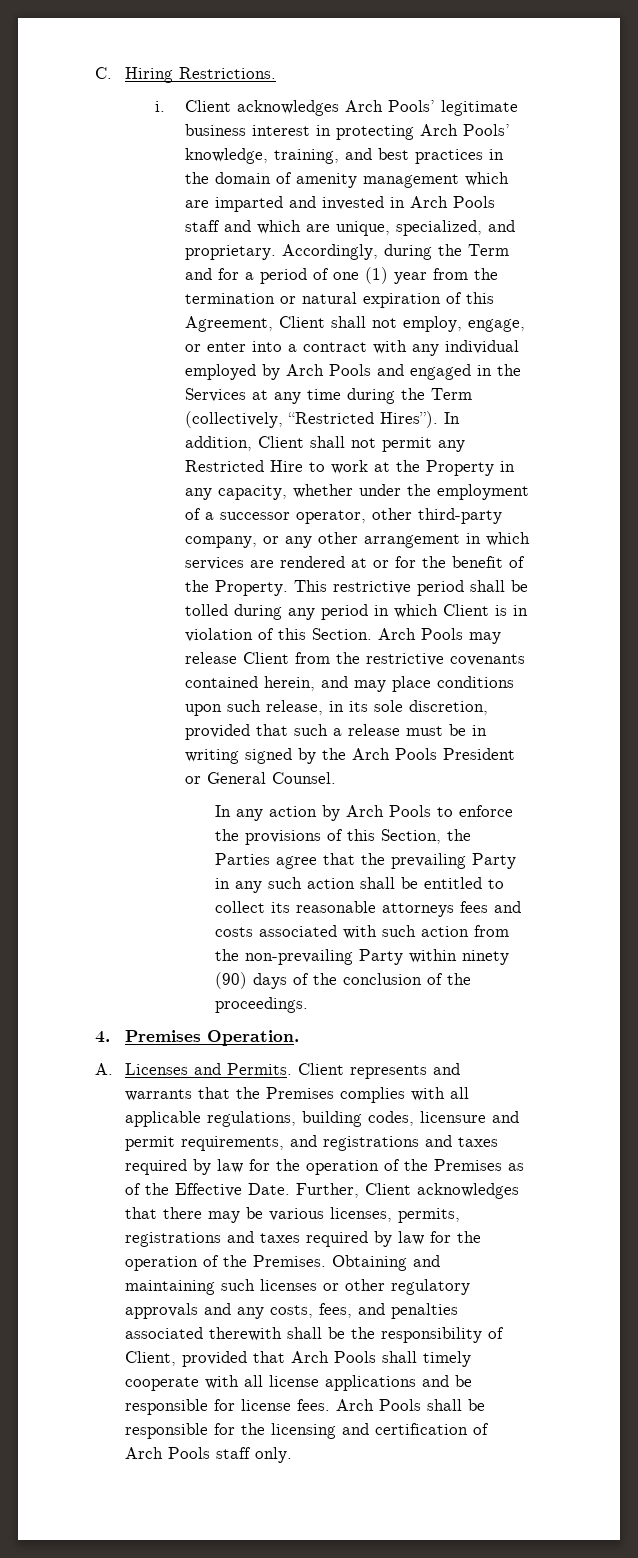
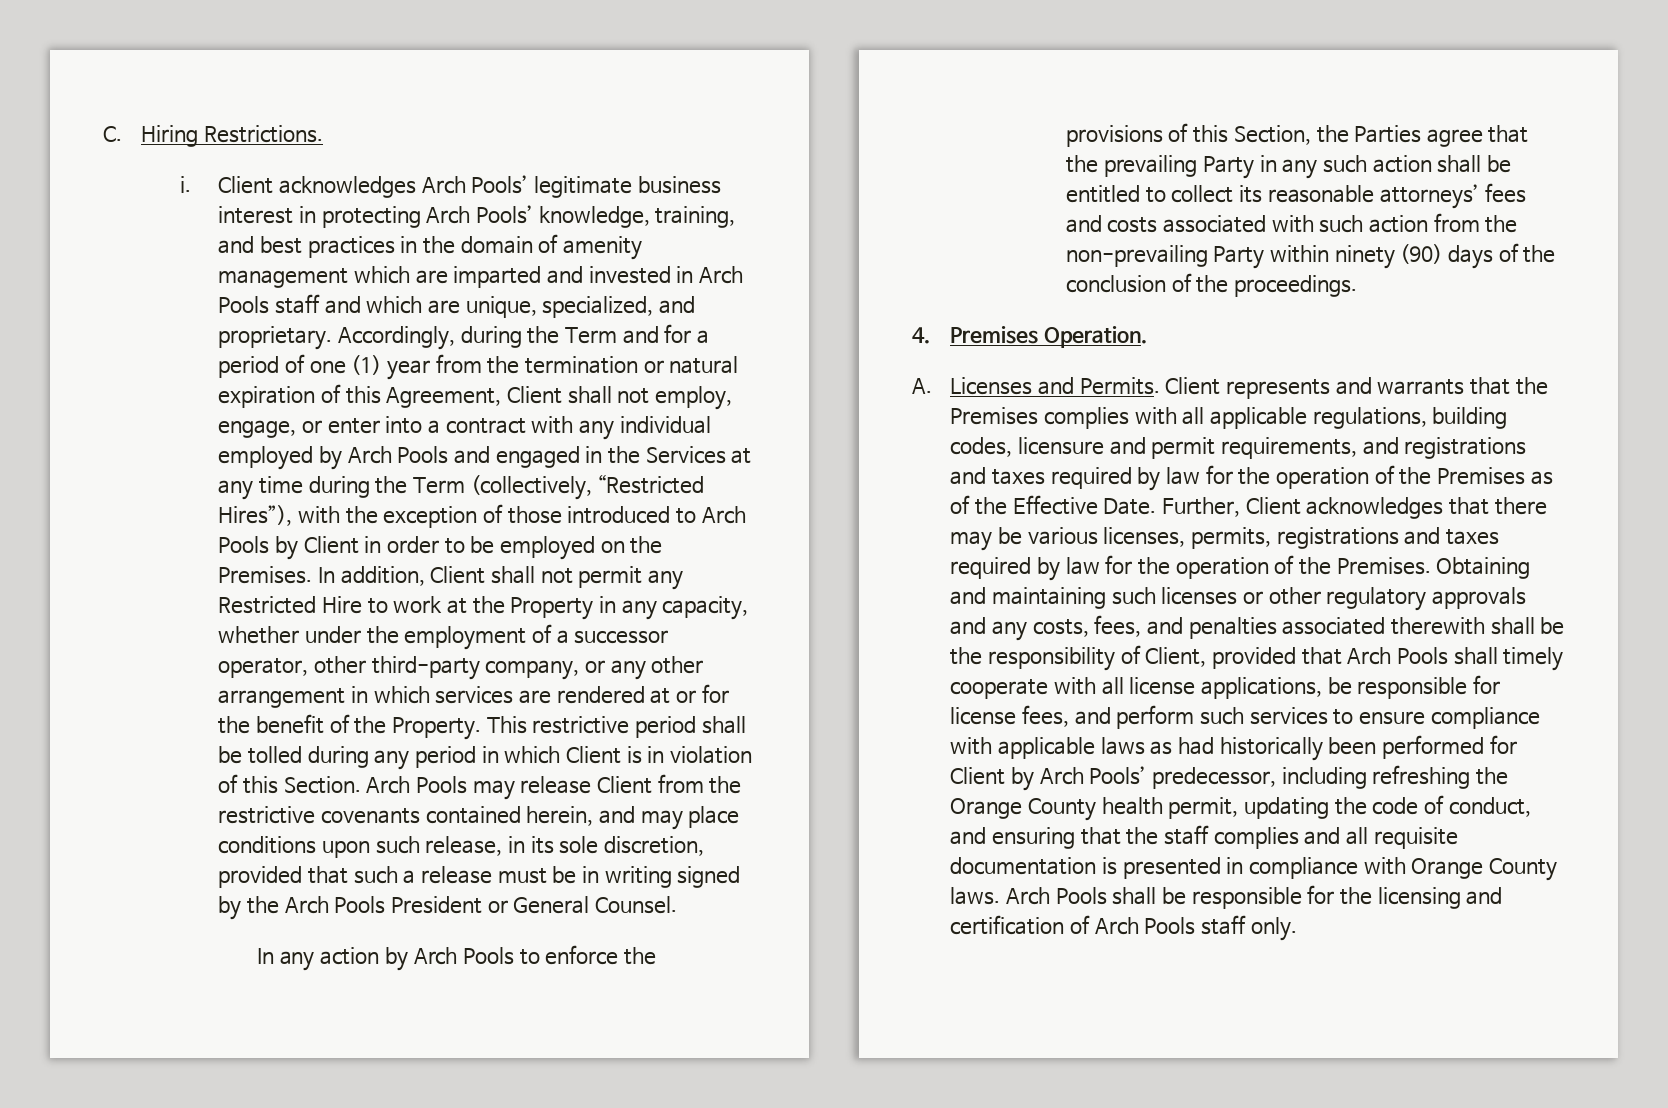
- Accordingly, during the Term and for a period of one (1) year from the termination or natural expiration of this Agreement, Client shall not employ, engage, or enter into a contract with any individual employed by Arch Pools and engaged in the Services at any time during the Term (collectively, “Restricted Hires”).
+ Accordingly, during the Term and for a period of one (1) year from the termination or natural expiration of this Agreement, Client shall not employ, engage, or enter into a contract with any individual employed by Arch Pools and engaged in the Services at any time during the Term (collectively, “Restricted Hires”), with the exception of those introduced to Arch Pools by Client in order to be employed on the Premises.
- In any action by Arch Pools to enforce the provisions of this Section, the Parties agree that the prevailing Party in any such action shall be entitled to collect its reasonable attorneys fees and costs associated with such action from the non-prevailing Party within ninety (90) days of the conclusion of the proceedings.
+ In any action by Arch Pools to enforce the provisions of this Section, the Parties agree that the prevailing Party in any such action shall be entitled to collect its reasonable attorneys’ fees and costs associated with such action from the non-prevailing Party within ninety (90) days of the conclusion of the proceedings.
- Obtaining and maintaining such licenses or other regulatory approvals and any costs, fees, and penalties associated therewith shall be the responsibility of Client, provided that Arch Pools shall timely cooperate with all license applications and be responsible for license fees.
+ Obtaining and maintaining such licenses or other regulatory approvals and any costs, fees, and penalties associated therewith shall be the responsibility of Client, provided that Arch Pools shall timely cooperate with all license applications, be responsible for license fees, and perform such services to ensure compliance with applicable laws as had historically been performed for Client by Arch Pools’ predecessor, including refreshing the Orange County health permit, updating the code of conduct, and ensuring that the staff complies and all requisite documentation is presented in compliance with Orange County laws.

